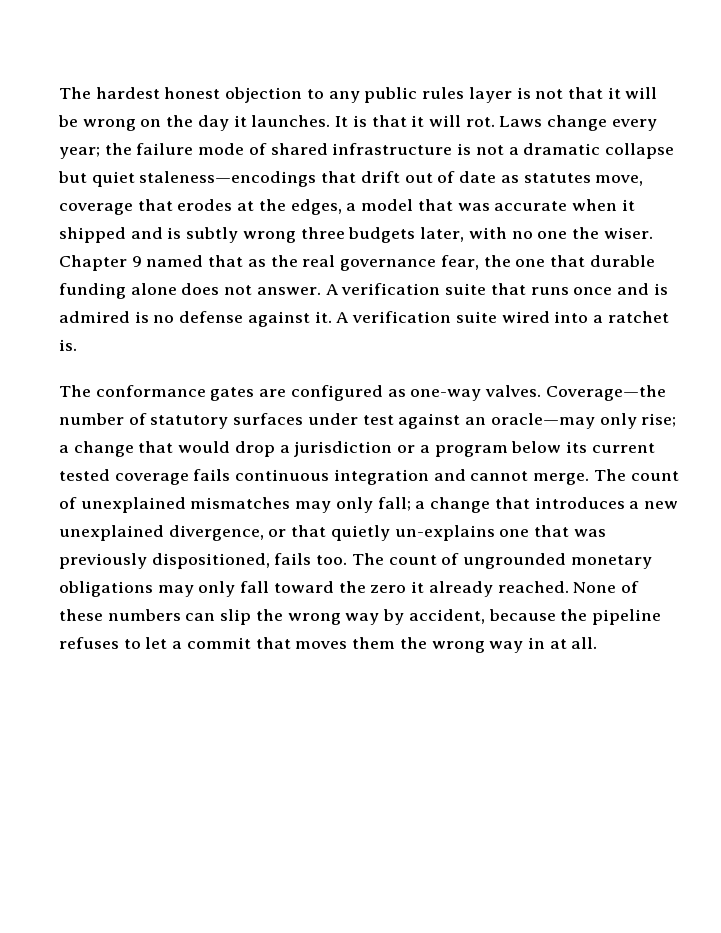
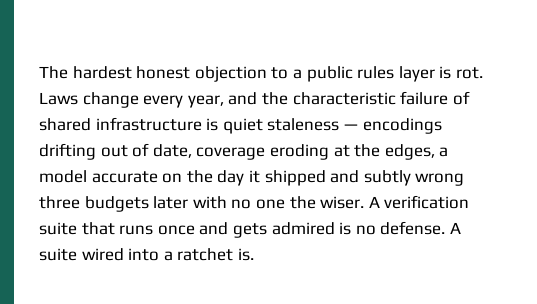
- The hardest honest objection to any public rules layer is not that it will be wrong on the day it launches. It is that it will rot. Laws change every year; the failure mode of shared infrastructure is not a dramatic collapse but quiet staleness—encodings that drift out of date as statutes move, coverage that erodes at the edges, a model that was accurate when it shipped and is subtly wrong three budgets later, with no one the wiser.
+ The hardest honest objection to a public rules layer is rot. Laws change every year, and the characteristic failure of shared infrastructure is quiet staleness — encodings drifting out of date, coverage eroding at the edges, a model accurate on the day it shipped and subtly wrong three budgets later with no one the wiser.
- Chapter 9 named that as the real governance fear, the one that durable funding alone does not answer.
- A verification suite that runs once and is admired is no defense against it. A verification suite wired into a ratchet is.
+ A verification suite that runs once and gets admired is no defense. A suite wired into a ratchet is.
- The conformance gates are configured as one-way valves. Coverage—the number of statutory surfaces under test against an oracle—may only rise; a change that would drop a jurisdiction or a program below its current tested coverage fails continuous integration and cannot merge. The count of unexplained mismatches may only fall; a change that introduces a new unexplained divergence, or that quietly un-explains one that was previously dispositioned, fails too. The count of ungrounded monetary obligations may only fall toward the zero it already reached. None of these numbers can slip the wrong way by accident, because the pipeline refuses to let a commit that moves them the wrong way in at all.

